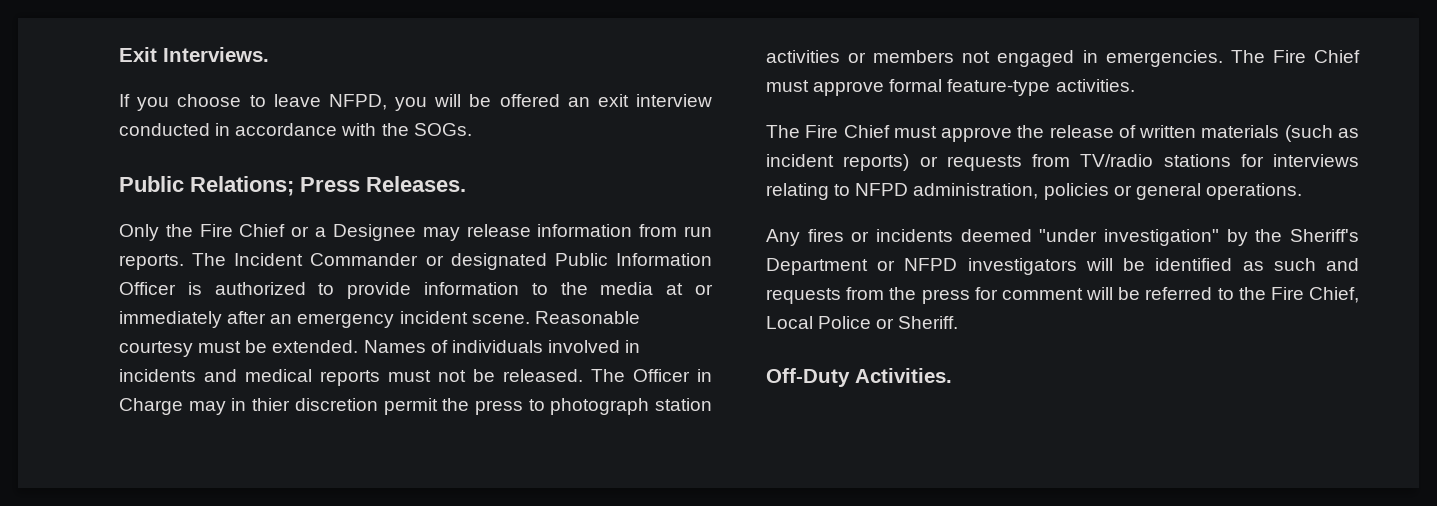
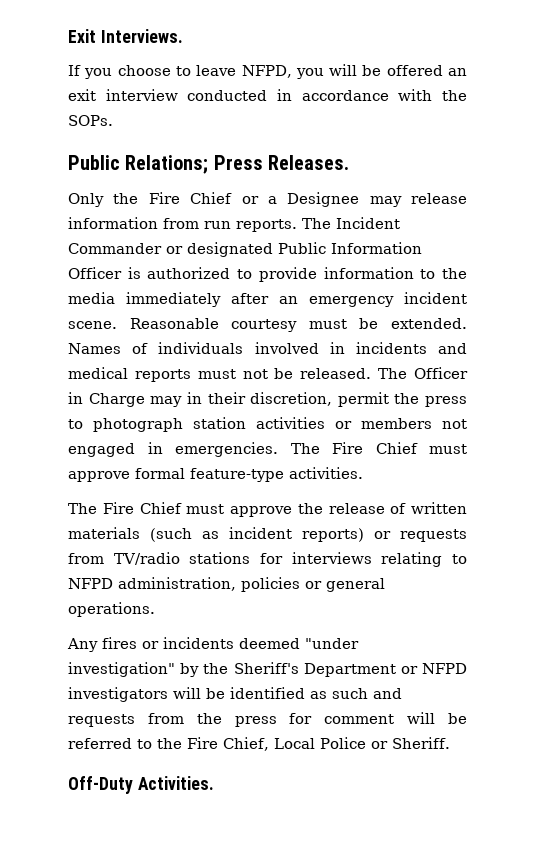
- If you choose to leave NFPD, you will be offered an exit interview conducted in accordance with the SOGs.
+ If you choose to leave NFPD, you will be offered an exit interview conducted in accordance with the SOPs.
- The Incident Commander or designated Public Information Officer is authorized to provide information to the media at or immediately after an emergency incident scene.
+ The Incident Commander or designated Public Information Officer is authorized to provide information to the media immediately after an emergency incident scene.
- The Officer in Charge may in thier discretion permit the press to photograph station activities or members not engaged in emergencies.
+ The Officer in Charge may in their discretion, permit the press to photograph station activities or members not engaged in emergencies.

